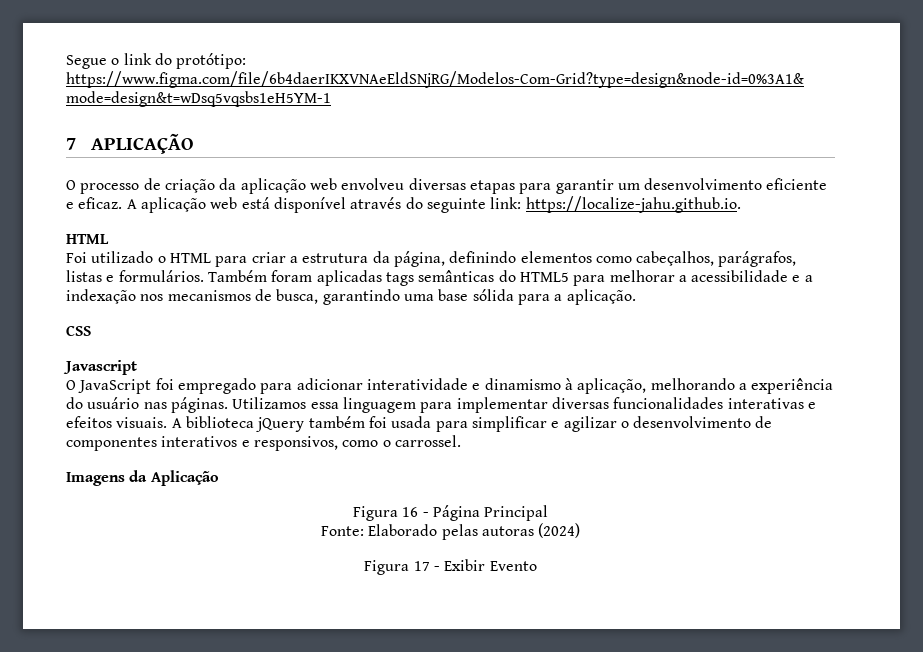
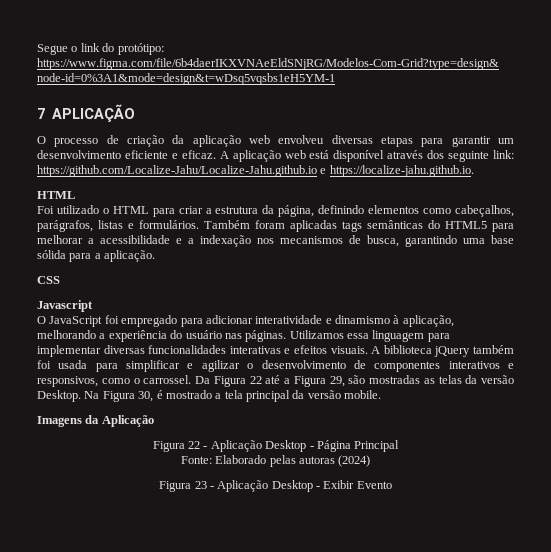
- A aplicação web está disponível através do seguinte link: https://localize-jahu.github.io.
+ A aplicação web está disponível através dos seguinte link: https://github.com/Localize-Jahu/Localize-Jahu.github.io e https://localize-jahu.github.io.
+ Da Figura 22 até a Figura 29, são mostradas as telas da versão Desktop. Na Figura 30, é mostrado a tela principal da versão mobile.
- Figura 16 - Página Principal
+ Figura 22 - Aplicação Desktop - Página Principal
- Figura 17 - Exibir Evento
+ Figura 23 - Aplicação Desktop - Exibir Evento

